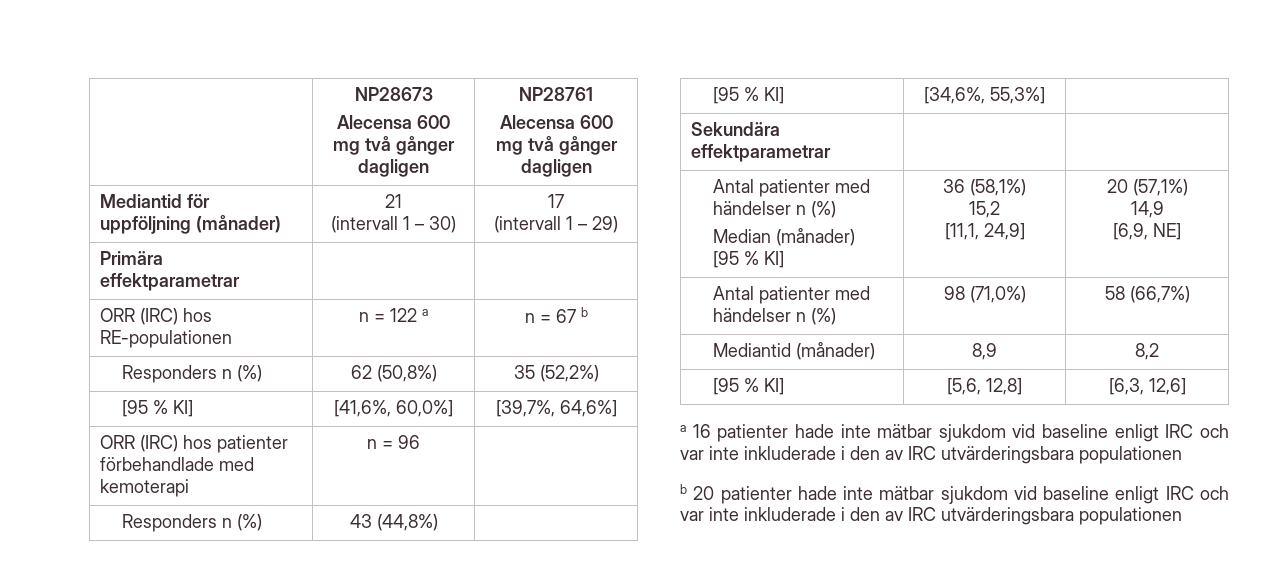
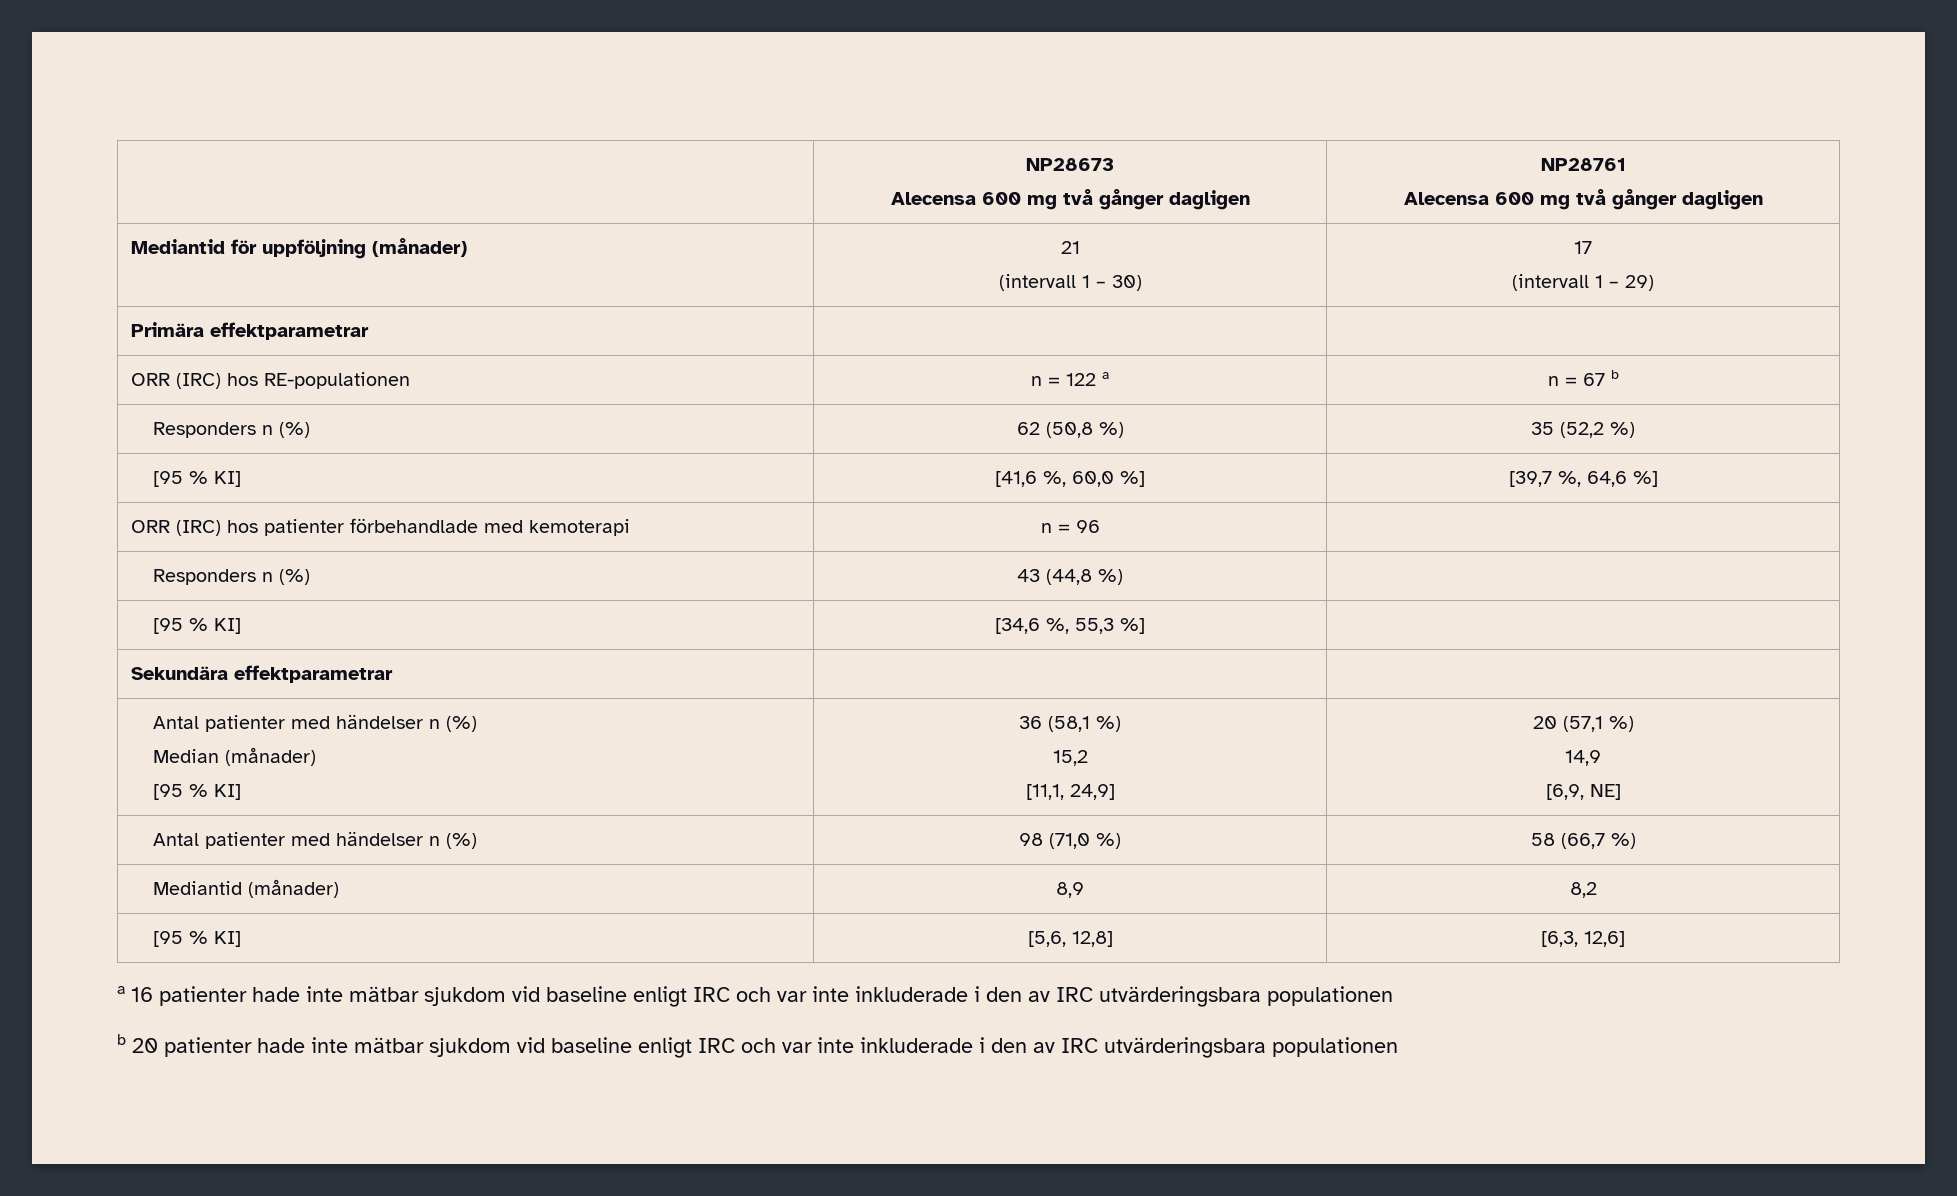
- Responders n (%) | 62 (50,8%) | 35 (52,2%)
- [95 % KI] | [41,6%, 60,0%] | [39,7%, 64,6%]
+ Responders n (%) | 62 (50,8 %) | 35 (52,2 %)
+ [95 % KI] | [41,6 %, 60,0 %] | [39,7 %, 64,6 %]
- Responders n (%) | 43 (44,8%) |
- [95 % KI] | [34,6%, 55,3%] |
+ Responders n (%) | 43 (44,8 %) |
+ [95 % KI] | [34,6 %, 55,3 %] |
  Sekundära effektparametrar | |
  Antal patienter med händelser n (%)
  Median (månader)
- [95 % KI] | 36 (58,1%)
+ [95 % KI] | 36 (58,1 %)
  15,2
- [11,1, 24,9] | 20 (57,1%)
+ [11,1, 24,9] | 20 (57,1 %)
- Antal patienter med händelser n (%) | 98 (71,0%) | 58 (66,7%)
+ Antal patienter med händelser n (%) | 98 (71,0 %) | 58 (66,7 %)

